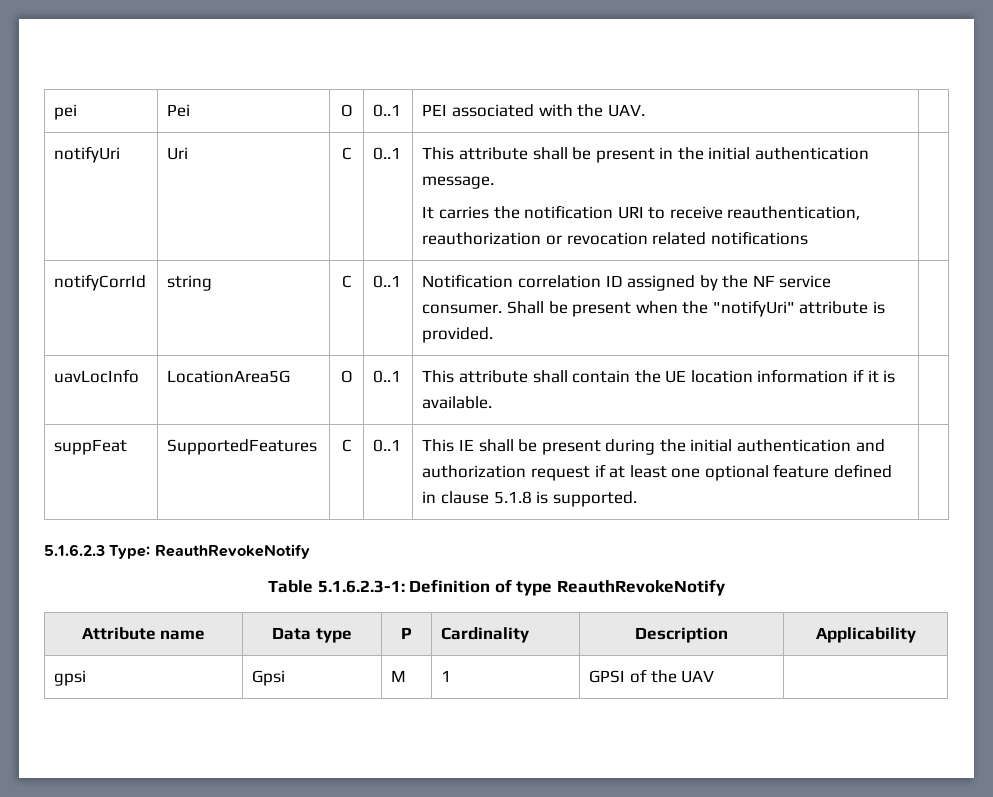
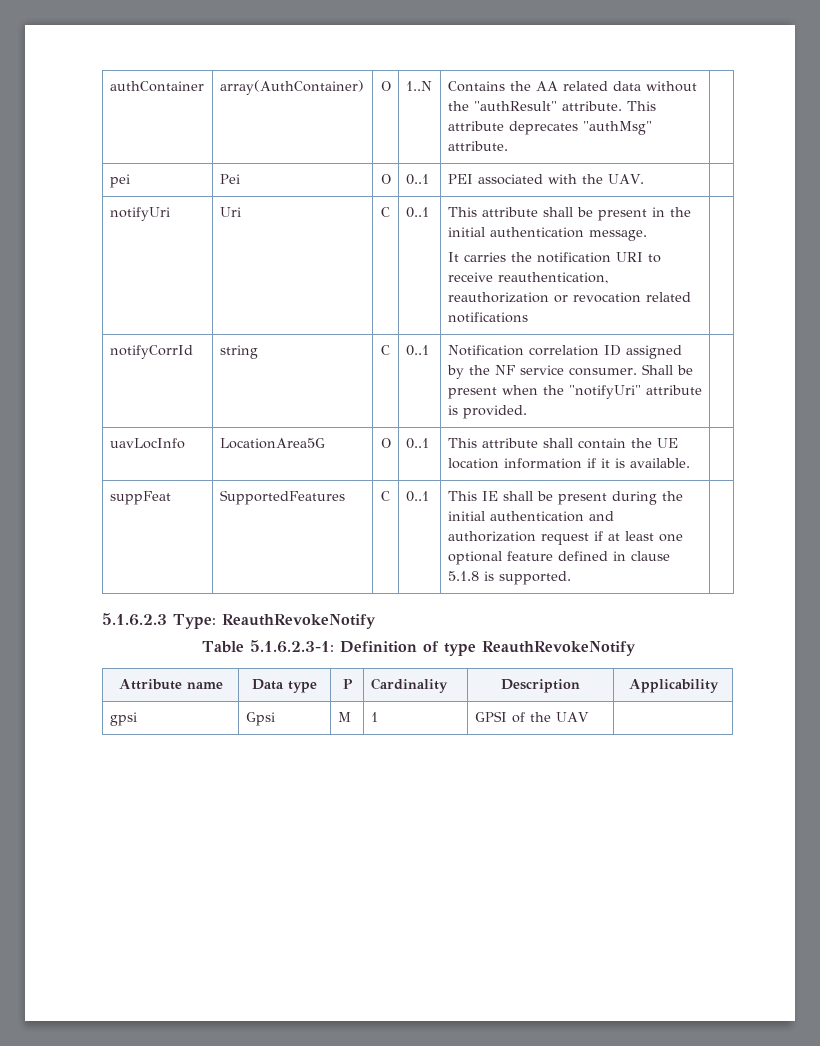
+ authContainer | array(AuthContainer) | O | 1..N | Contains the AA related data without the "authResult" attribute. This attribute deprecates "authMsg" attribute. |

